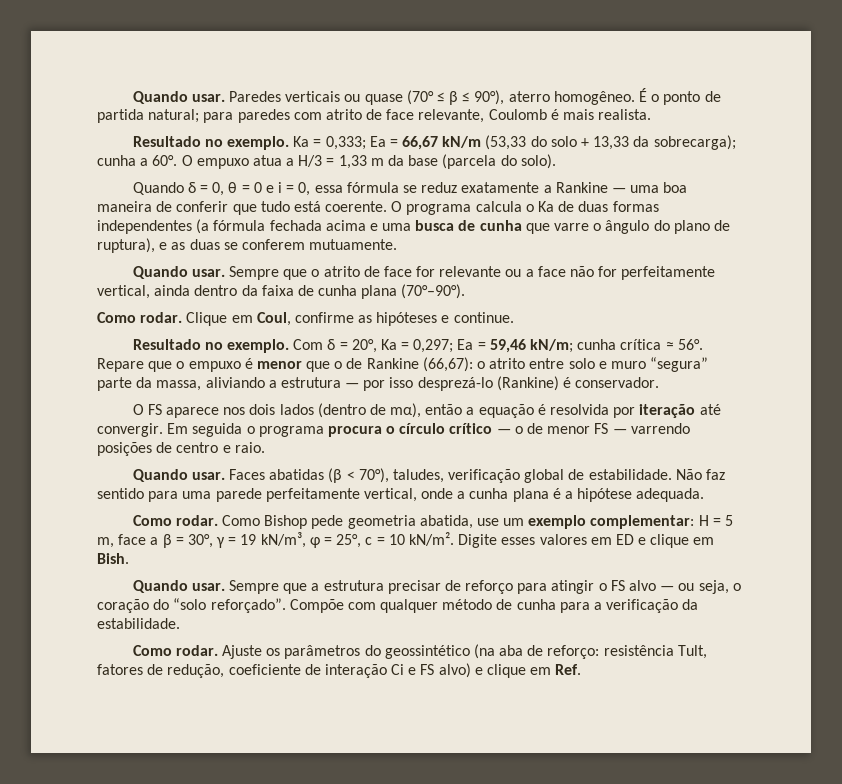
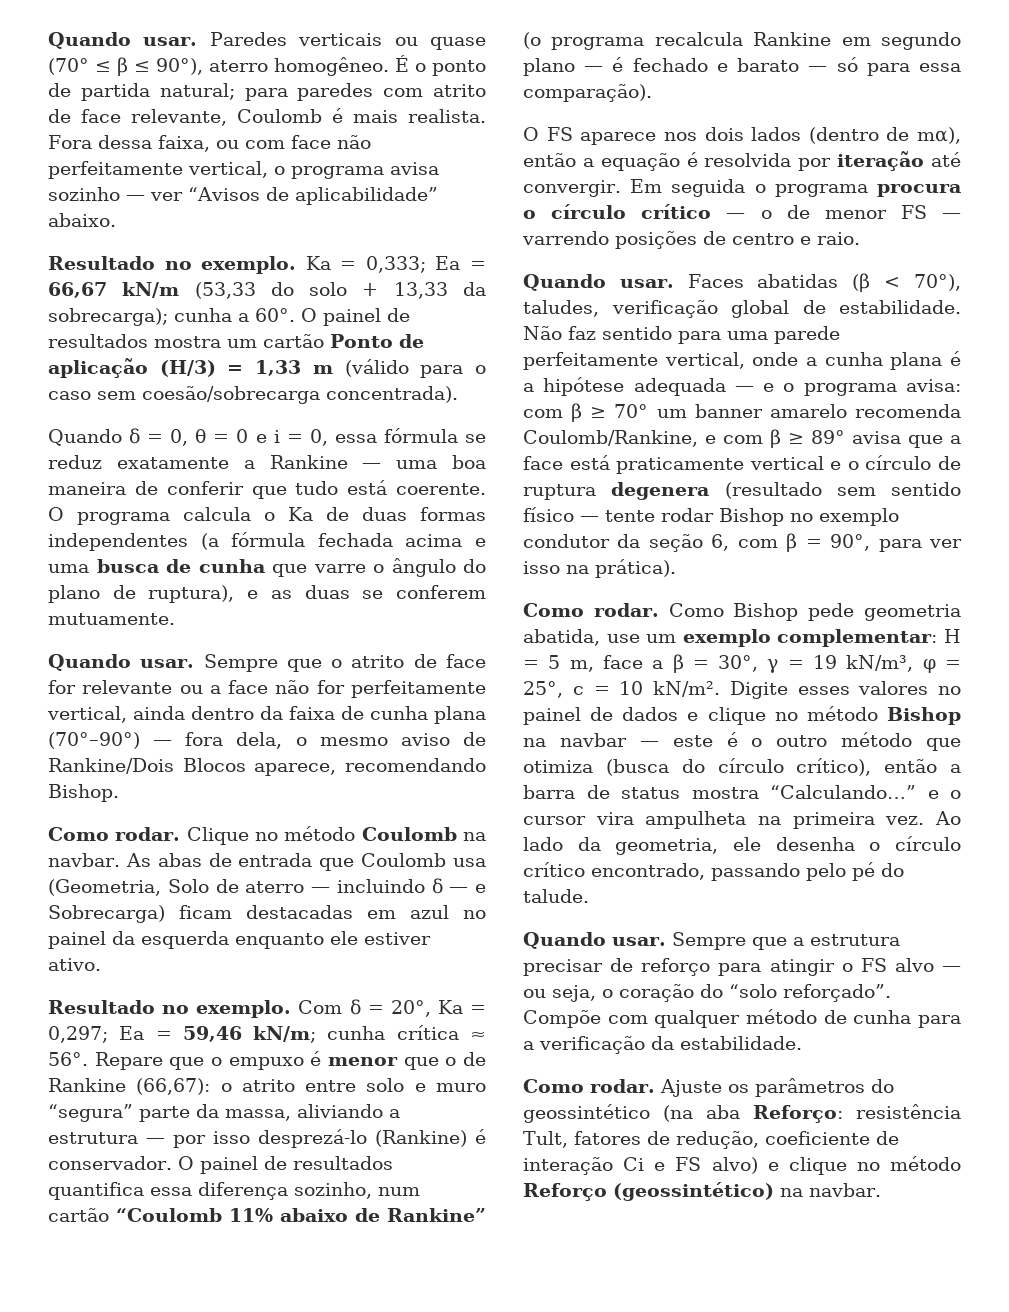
+ Fora dessa faixa, ou com face não perfeitamente vertical, o programa avisa sozinho — ver “Avisos de aplicabilidade” abaixo.
- O empuxo atua a H/3 = 1,33 m da base (parcela do solo).
+ O painel de resultados mostra um cartão Ponto de aplicação (H/3) = 1,33 m (válido para o caso sem coesão/sobrecarga concentrada).
- Sempre que o atrito de face for relevante ou a face não for perfeitamente vertical, ainda dentro da faixa de cunha plana (70°–90°).
- Como rodar. Clique em Coul, confirme as hipóteses e continue.
+ Sempre que o atrito de face for relevante ou a face não for perfeitamente vertical, ainda dentro da faixa de cunha plana (70°–90°) — fora dela, o mesmo aviso de Rankine/Dois Blocos aparece, recomendando Bishop.
+ Como rodar. Clique no método Coulomb na navbar. As abas de entrada que Coulomb usa (Geometria, Solo de aterro — incluindo δ — e Sobrecarga) ficam destacadas em azul no painel da esquerda enquanto ele estiver ativo.
+ O painel de resultados quantifica essa diferença sozinho, num cartão “Coulomb 11% abaixo de Rankine” (o programa recalcula Rankine em segundo plano — é fechado e barato — só para essa comparação).
- Não faz sentido para uma parede perfeitamente vertical, onde a cunha plana é a hipótese adequada.
+ Não faz sentido para uma parede perfeitamente vertical, onde a cunha plana é a hipótese adequada — e o programa avisa: com β ≥ 70° um banner amarelo recomenda Coulomb/Rankine, e com β ≥ 89° avisa que a face está praticamente vertical e o círculo de ruptura degenera (resultado sem sentido físico — tente rodar Bishop no exemplo condutor da seção 6, com β = 90°, para ver isso na prática).
- Digite esses valores em ED e clique em Bish.
+ Digite esses valores no painel de dados e clique no método Bishop na navbar — este é o outro método que otimiza (busca do círculo crítico), então a barra de status mostra “Calculando…” e o cursor vira ampulheta na primeira vez. Ao lado da geometria, ele desenha o círculo crítico encontrado, passando pelo pé do talude.
- Ajuste os parâmetros do geossintético (na aba de reforço: resistência Tult, fatores de redução, coeficiente de interação Ci e FS alvo) e clique em Ref.
+ Ajuste os parâmetros do geossintético (na aba Reforço: resistência Tult, fatores de redução, coeficiente de interação Ci e FS alvo) e clique no método Reforço (geossintético) na navbar.

